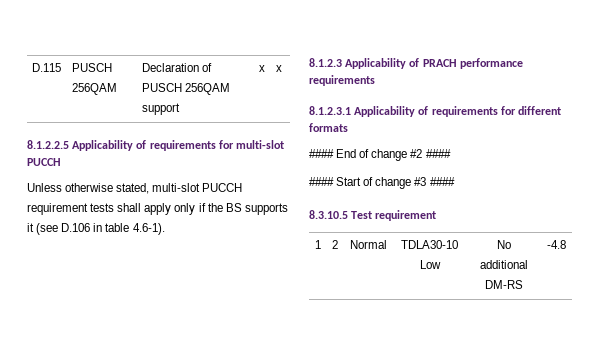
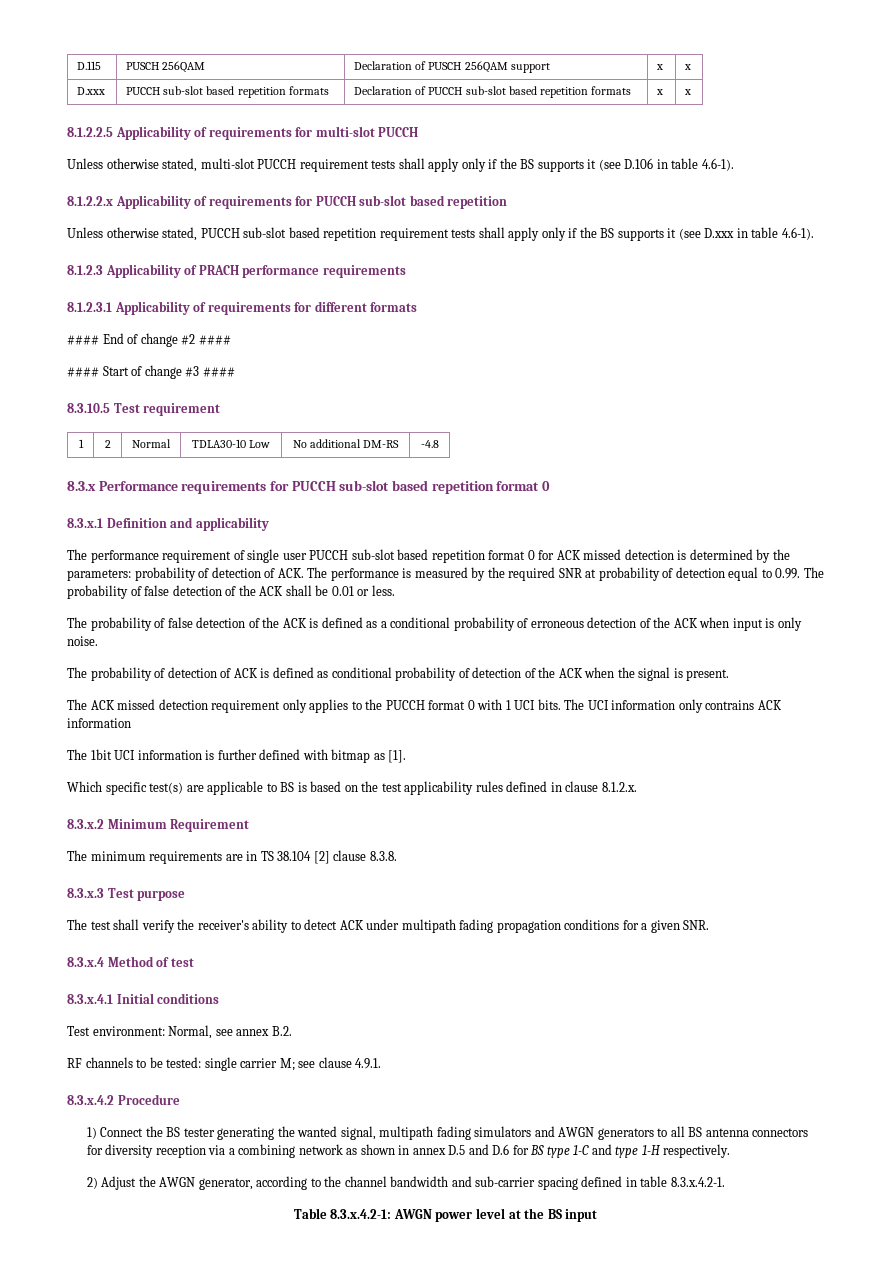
+ D.xxx | PUCCH sub-slot based repetition formats | Declaration of PUCCH sub-slot based repetition formats | x | x
+ 8.1.2.2.x Applicability of requirements for PUCCH sub-slot based repetition
+ Unless otherwise stated, PUCCH sub-slot based repetition requirement tests shall apply only if the BS supports it (see D.xxx in table 4.6-1).
+ 8.3.x Performance requirements for PUCCH sub-slot based repetition format 0
+ 8.3.x.1 Definition and applicability
+ The performance requirement of single user PUCCH sub-slot based repetition format 0 for ACK missed detection is determined by the parameters: probability of detection of ACK. The performance is measured by the required SNR at probability of detection equal to 0.99. The probability of false detection of the ACK shall be 0.01 or less.
+ The probability of false detection of the ACK is defined as a conditional probability of erroneous detection of the ACK when input is only noise.
+ The probability of detection of ACK is defined as conditional probability of detection of the ACK when the signal is present.
+ The ACK missed detection requirement only applies to the PUCCH format 0 with 1 UCI bits. The UCI information only contrains ACK information
+ The 1bit UCI information is further defined with bitmap as [1].
+ Which specific test(s) are applicable to BS is based on the test applicability rules defined in clause 8.1.2.x.
+ 8.3.x.2 Minimum Requirement
+ The minimum requirements are in TS 38.104 [2] clause 8.3.8.
+ 8.3.x.3 Test purpose
+ The test shall verify the receiver's ability to detect ACK under multipath fading propagation conditions for a given SNR.
+ 8.3.x.4 Method of test
+ 8.3.x.4.1 Initial conditions
+ Test environment: Normal, see annex B.2.
+ RF channels to be tested: single carrier M; see clause 4.9.1.
+ 8.3.x.4.2 Procedure
+ 1) Connect the BS tester generating the wanted signal, multipath fading simulators and AWGN generators to all BS antenna connectors for diversity reception via a combining network as shown in annex D.5 and D.6 for BS type 1-C and type 1-H respectively.
+ 2) Adjust the AWGN generator, according to the channel bandwidth and sub-carrier spacing defined in table 8.3.x.4.2-1.
+ Table 8.3.x.4.2-1: AWGN power level at the BS input

